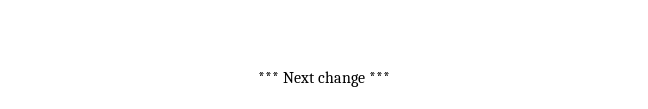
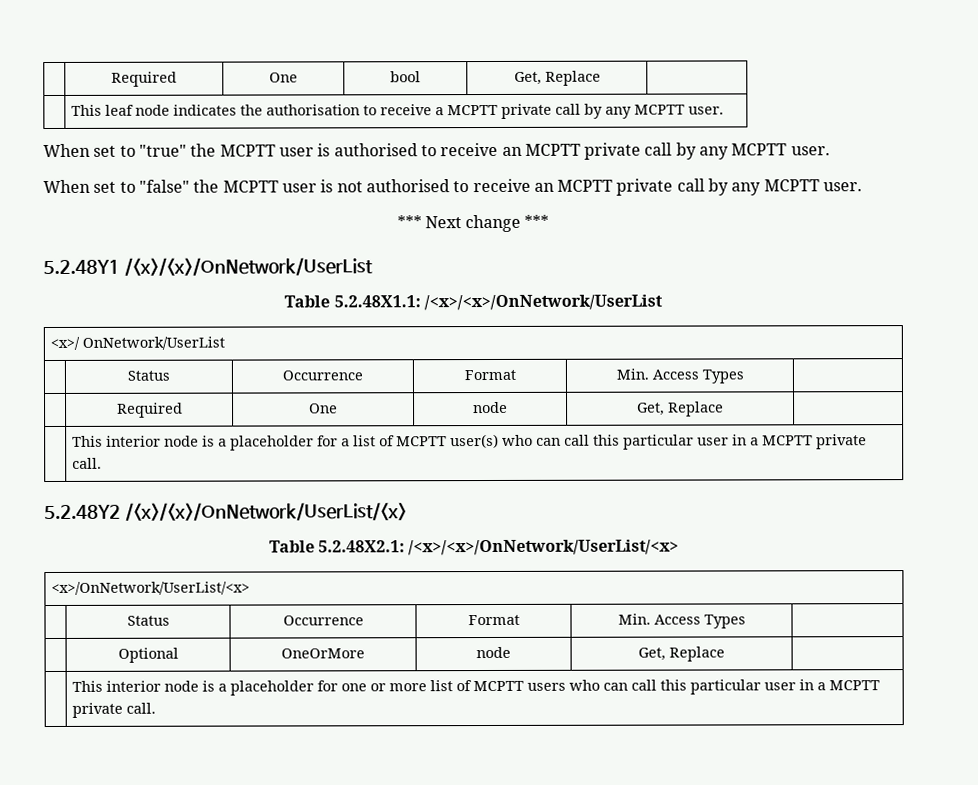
+ | Required | One | bool | Get, Replace |
+ | This leaf node indicates the authorisation to receive a MCPTT private call by any MCPTT user.
+ When set to "true" the MCPTT user is authorised to receive an MCPTT private call by any MCPTT user.
+ When set to "false" the MCPTT user is not authorised to receive an MCPTT private call by any MCPTT user.
  *** Next change ***
+ 5.2.48Y1 /<x>/<x>/OnNetwork/UserList
+ Table 5.2.48X1.1: /<x>/<x>/OnNetwork/UserList
+ <x>/ OnNetwork/UserList
+ | Status | Occurrence | Format | Min. Access Types |
+ | Required | One | node | Get, Replace |
+ | This interior node is a placeholder for a list of MCPTT user(s) who can call this particular user in a MCPTT private call.
+ 5.2.48Y2 /<x>/<x>/OnNetwork/UserList/<x>
+ Table 5.2.48X2.1: /<x>/<x>/OnNetwork/UserList/<x>
+ <x>/OnNetwork/UserList/<x>
+ | Status | Occurrence | Format | Min. Access Types |
+ | Optional | OneOrMore | node | Get, Replace |
+ | This interior node is a placeholder for one or more list of MCPTT users who can call this particular user in a MCPTT private call.

